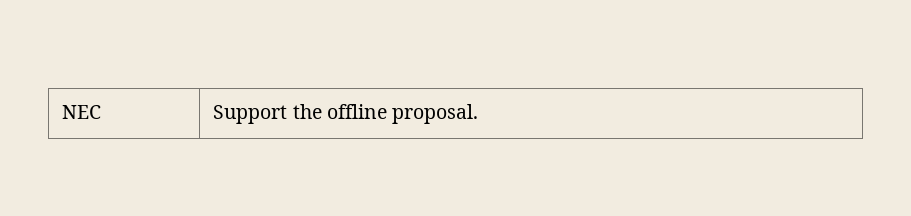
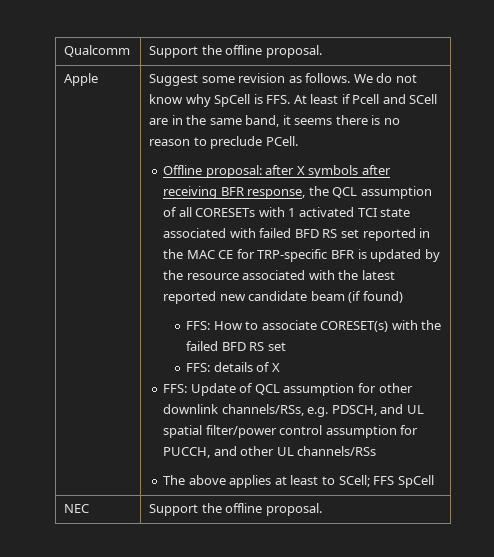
+ Qualcomm | Support the offline proposal.
+ Apple | Suggest some revision as follows. We do not know why SpCell is FFS. At least if Pcell and SCell are in the same band, it seems there is no reason to preclude PCell.
+ Offline proposal: after X symbols after receiving BFR response, the QCL assumption of all CORESETs with 1 activated TCI state associated with failed BFD RS set reported in the MAC CE for TRP-specific BFR is updated by the resource associated with the latest reported new candidate beam (if found)
+ FFS: How to associate CORESET(s) with the failed BFD RS set
+ FFS: details of X
+ FFS: Update of QCL assumption for other downlink channels/RSs, e.g. PDSCH, and UL spatial filter/power control assumption for PUCCH, and other UL channels/RSs
+ The above applies at least to SCell; FFS SpCell

